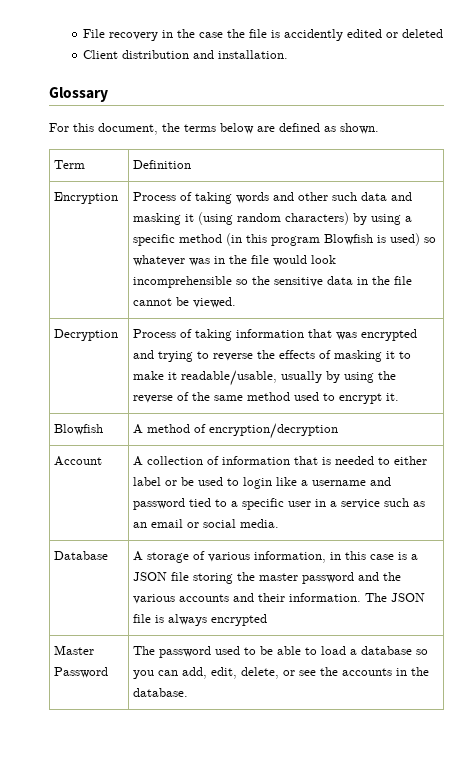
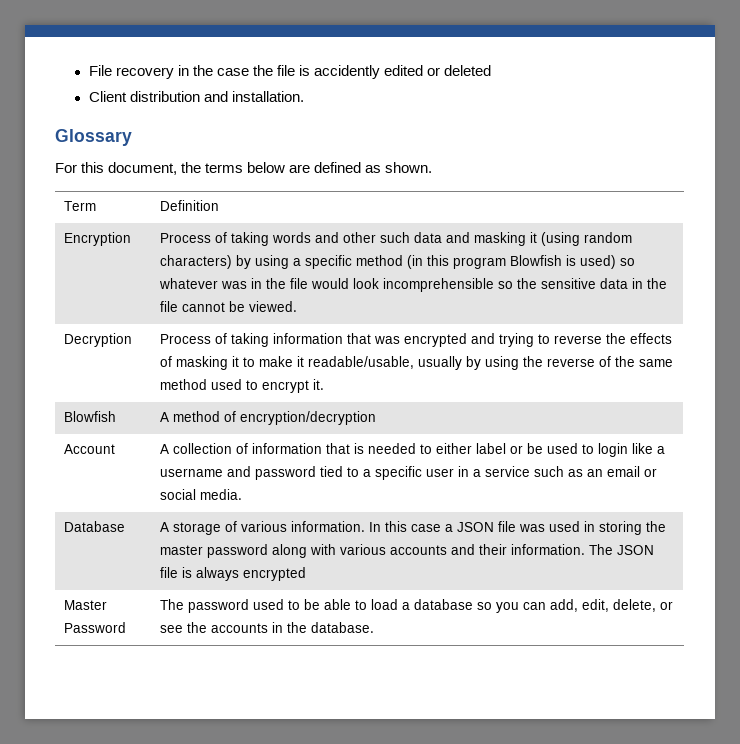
- Database | A storage of various information, in this case is a JSON file storing the master password and the various accounts and their information. The JSON file is always encrypted
+ Database | A storage of various information. In this case a JSON file was used in storing the master password along with various accounts and their information. The JSON file is always encrypted

